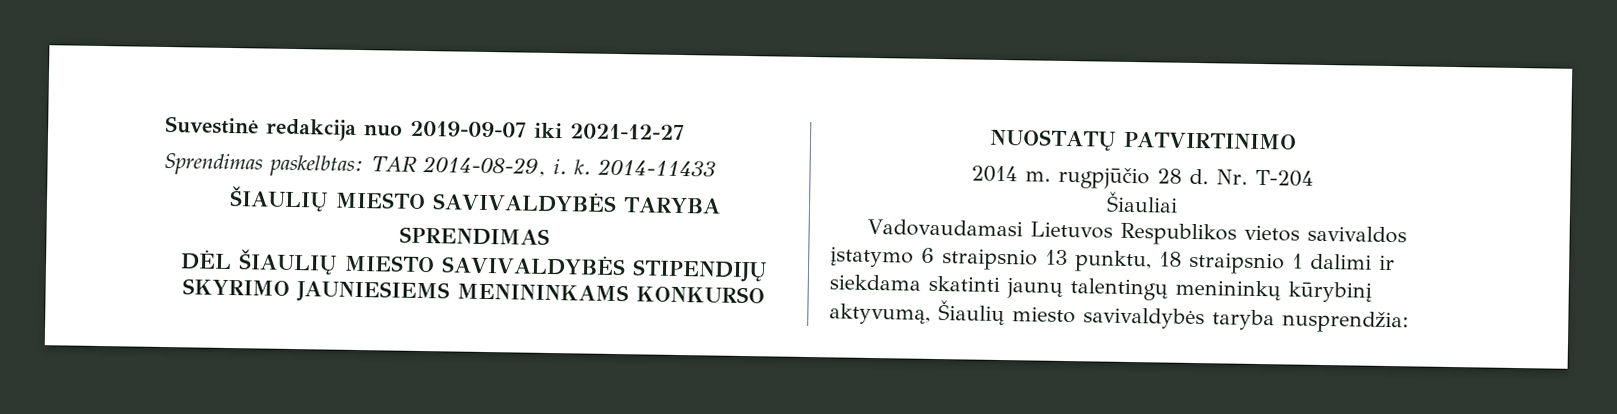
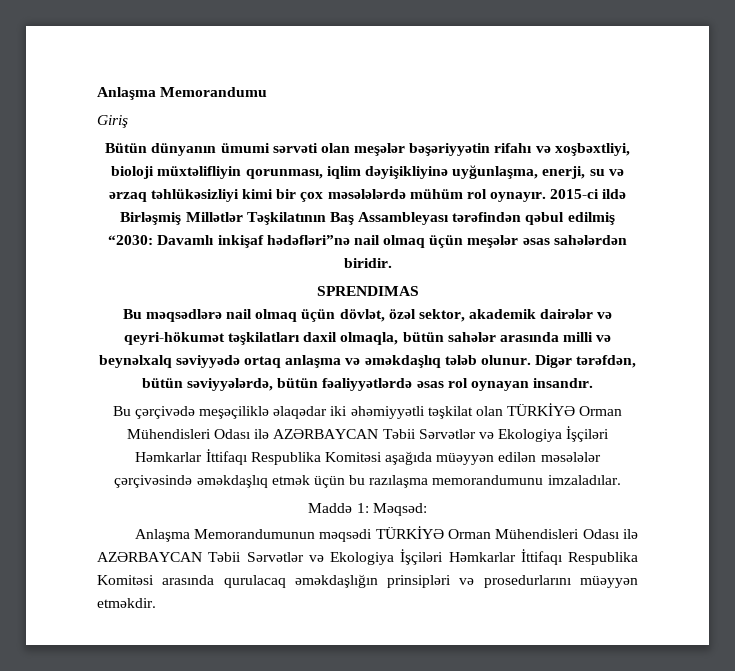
- Suvestinė redakcija nuo 2019-09-07 iki 2021-12-27
- Sprendimas paskelbtas: TAR 2014-08-29, i. k. 2014-11433
- ŠIAULIŲ MIESTO SAVIVALDYBĖS TARYBA
+ Anlaşma Memorandumu
+ Giriş
+ Bütün dünyanın ümumi sərvəti olan meşələr bəşəriyyətin rifahı və xoşbəxtliyi, bioloji müxtəlifliyin qorunması, iqlim dəyişikliyinə uyğunlaşma, enerji, su və ərzaq təhlükəsizliyi kimi bir çox məsələlərdə mühüm rol oynayır. 2015-ci ildə Birləşmiş Millətlər Təşkilatının Baş Assambleyası tərəfindən qəbul edilmiş “2030: Davamlı inkişaf hədəfləri”nə nail olmaq üçün meşələr əsas sahələrdən biridir.
  SPRENDIMAS
- DĖL ŠIAULIŲ MIESTO SAVIVALDYBĖS STIPENDIJŲ SKYRIMO JAUNIESIEMS MENININKAMS KONKURSO NUOSTATŲ PATVIRTINIMO
- 2014 m. rugpjūčio 28 d. Nr. T-204
- Šiauliai
- Vadovaudamasi Lietuvos Respublikos vietos savivaldos įstatymo 6 straipsnio 13 punktu, 18 straipsnio 1 dalimi ir siekdama skatinti jaunų talentingų menininkų kūrybinį aktyvumą, Šiaulių miesto savivaldybės taryba nusprendžia:
+ Bu məqsədlərə nail olmaq üçün dövlət, özəl sektor, akademik dairələr və qeyri-hökumət təşkilatları daxil olmaqla, bütün sahələr arasında milli və beynəlxalq səviyyədə ortaq anlaşma və əməkdaşlıq tələb olunur. Digər tərəfdən, bütün səviyyələrdə, bütün fəaliyyətlərdə əsas rol oynayan insandır.
+ Bu çərçivədə meşəçiliklə əlaqədar iki əhəmiyyətli təşkilat olan TÜRKİYƏ Orman Mühendisleri Odası ilə AZƏRBAYCAN Təbii Sərvətlər və Ekologiya İşçiləri Həmkarlar İttifaqı Respublika Komitəsi aşağıda müəyyən edilən məsələlər çərçivəsində əməkdaşlıq etmək üçün bu razılaşma memorandumunu imzaladılar.
+ Maddə 1: Məqsəd:
+ Anlaşma Memorandumunun məqsədi TÜRKİYƏ Orman Mühendisleri Odası ilə AZƏRBAYCAN Təbii Sərvətlər və Ekologiya İşçiləri Həmkarlar İttifaqı Respublika Komitəsi arasında qurulacaq əməkdaşlığın prinsipləri və prosedurlarını müəyyən etməkdir.

